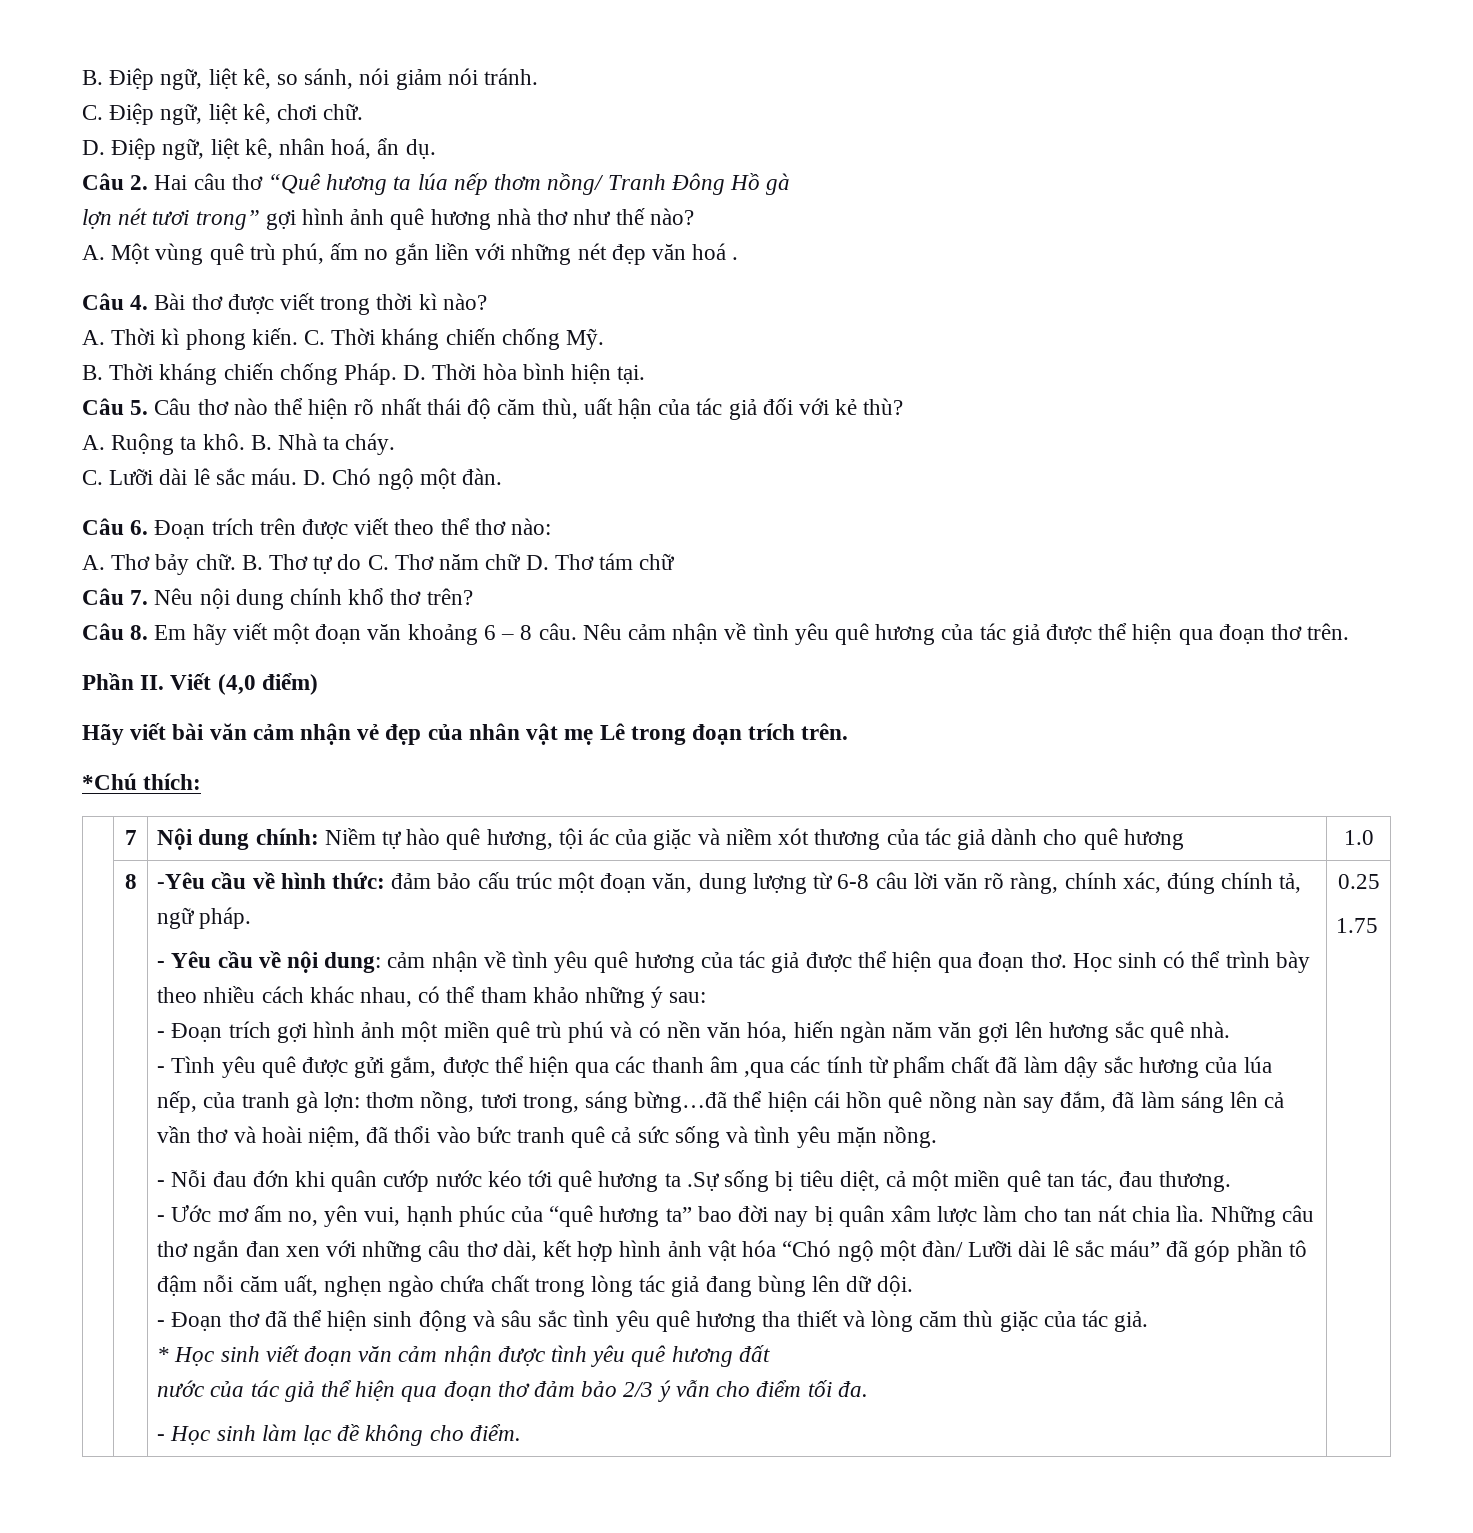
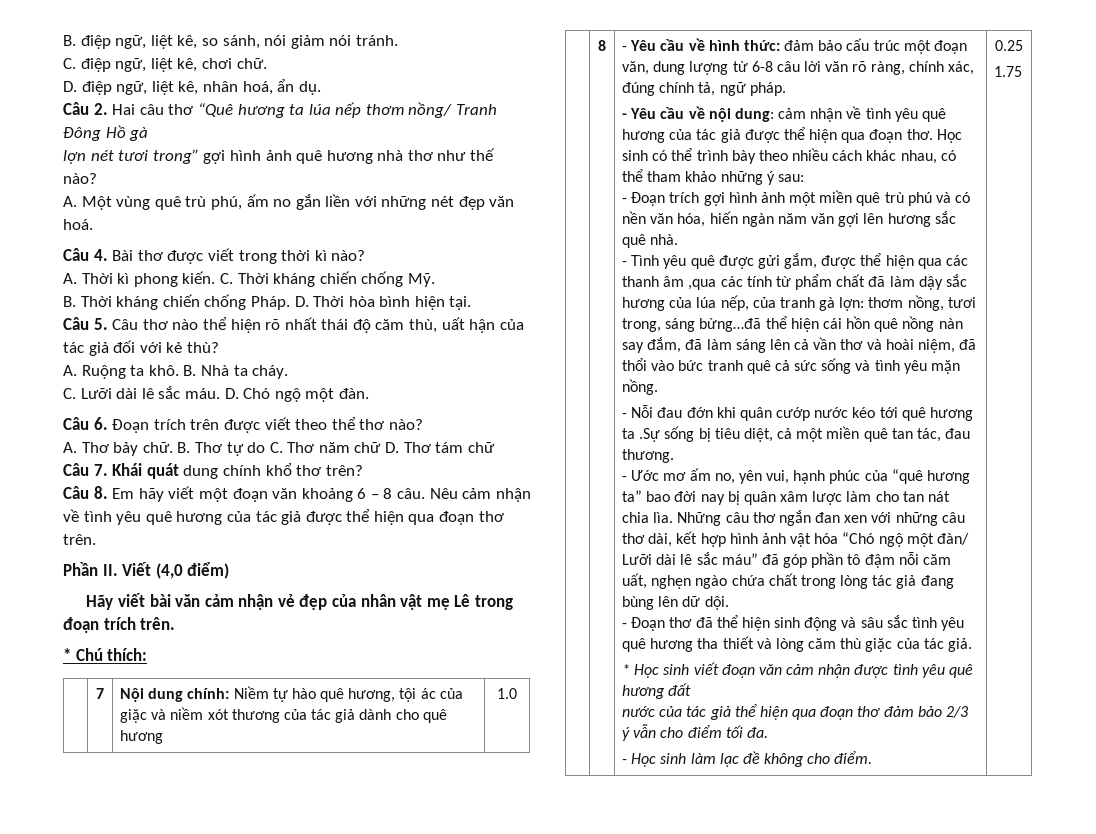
- B. Điệp ngữ, liệt kê, so sánh, nói giảm nói tránh.
+ B. điệp ngữ, liệt kê, so sánh, nói giảm nói tránh.
- C. Điệp ngữ, liệt kê, chơi chữ.
+ C. điệp ngữ, liệt kê, chơi chữ.
- D. Điệp ngữ, liệt kê, nhân hoá, ẩn dụ.
+ D. điệp ngữ, liệt kê, nhân hoá, ẩn dụ.
- A. Một vùng quê trù phú, ấm no gắn liền với những nét đẹp văn hoá .
+ A. Một vùng quê trù phú, ấm no gắn liền với những nét đẹp văn hoá.
- Câu 6. Đoạn trích trên được viết theo thể thơ nào:
+ Câu 6. Đoạn trích trên được viết theo thể thơ nào?
- Câu 7. Nêu nội dung chính khổ thơ trên?
+ Câu 7. Khái quát dung chính khổ thơ trên?
- *Chú thích:
+ * Chú thích:
- -Yêu cầu về hình thức: đảm bảo cấu trúc một đoạn văn, dung lượng từ 6-8 câu lời văn rõ ràng, chính xác, đúng chính tả, ngữ pháp.
+ - Yêu cầu về hình thức: đảm bảo cấu trúc một đoạn văn, dung lượng từ 6-8 câu lời văn rõ ràng, chính xác, đúng chính tả, ngữ pháp.

